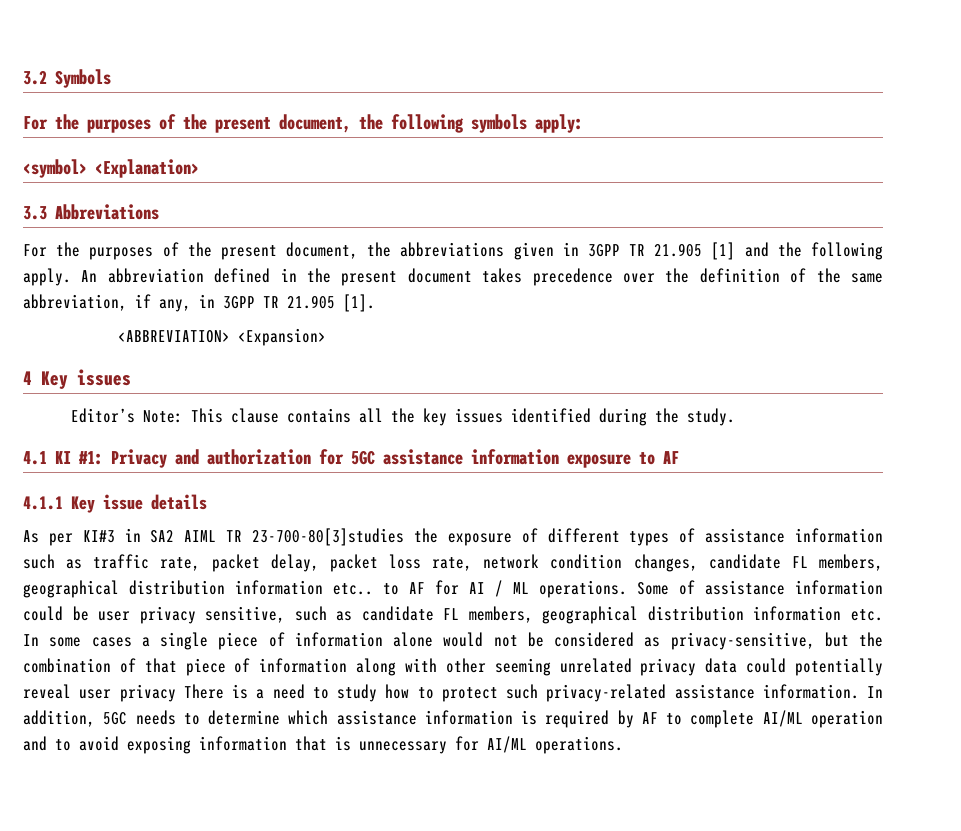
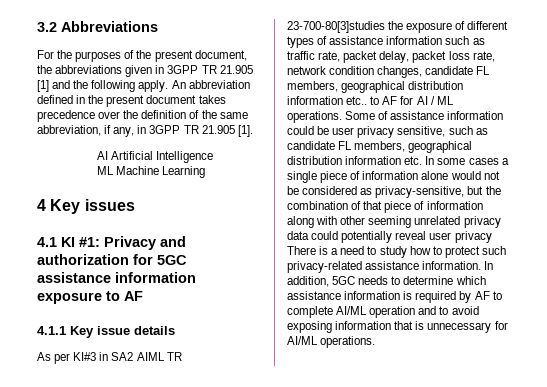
- 3.2 Symbols
- For the purposes of the present document, the following symbols apply:
- <symbol> <Explanation>
- 3.3 Abbreviations
+ 3.2 Abbreviations
- <ABBREVIATION> <Expansion>
+ AI Artificial Intelligence
+ ML Machine Learning
  4 Key issues
- Editor’s Note: This clause contains all the key issues identified during the study.

